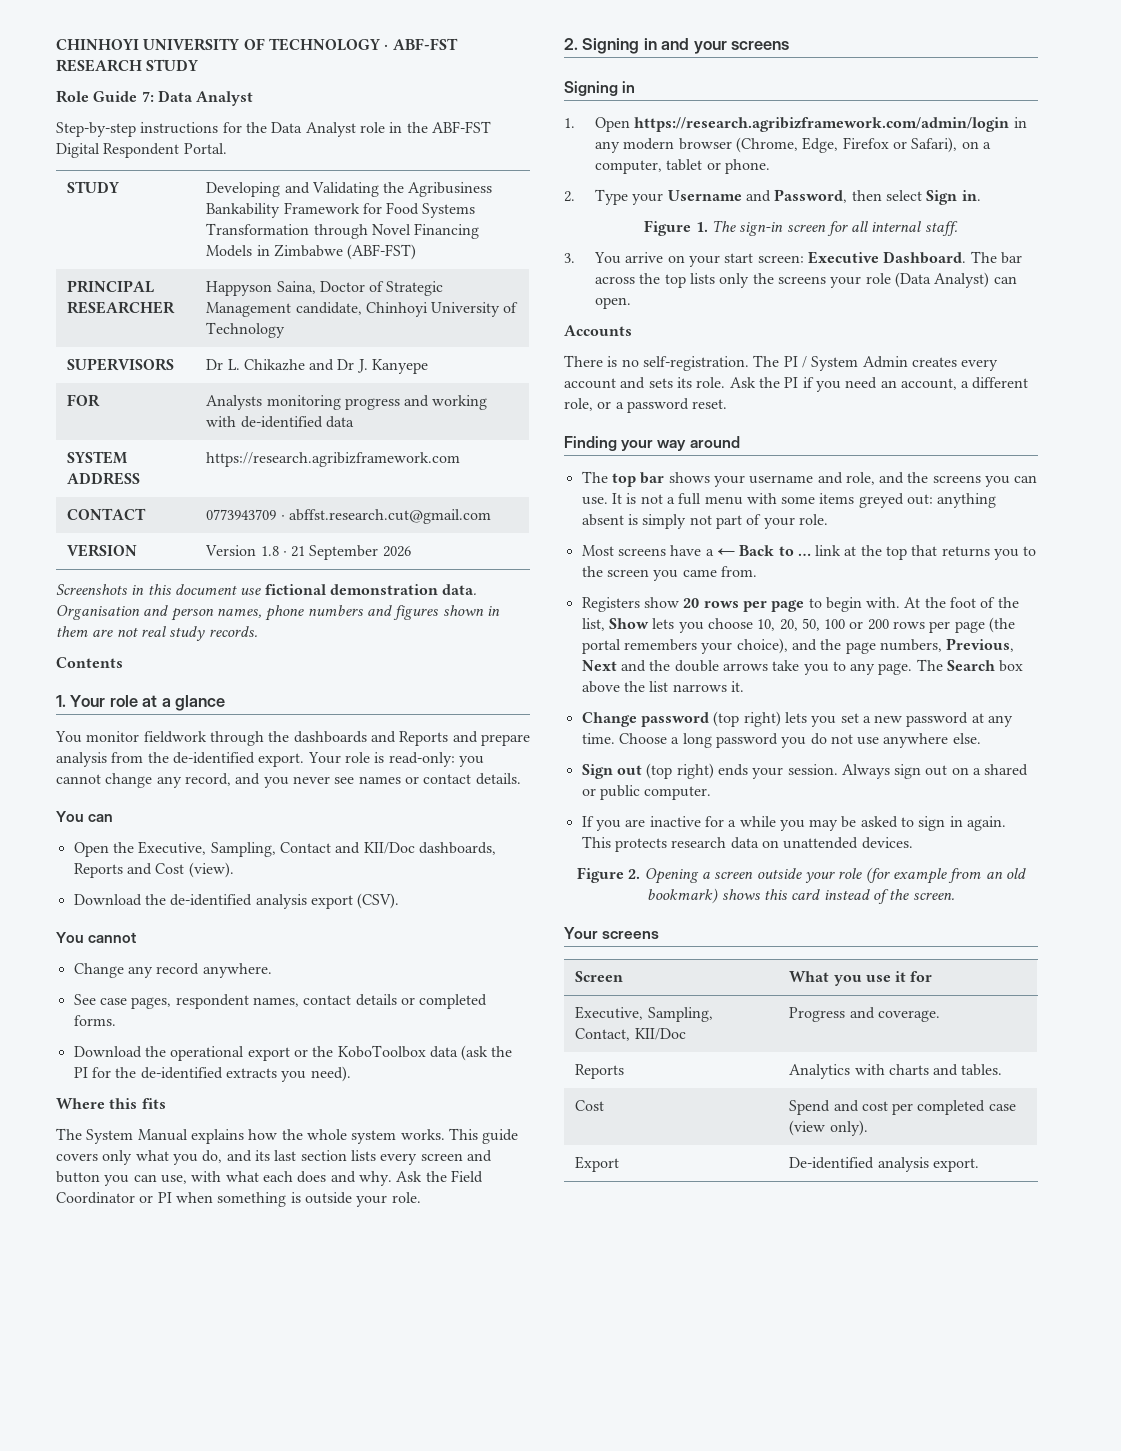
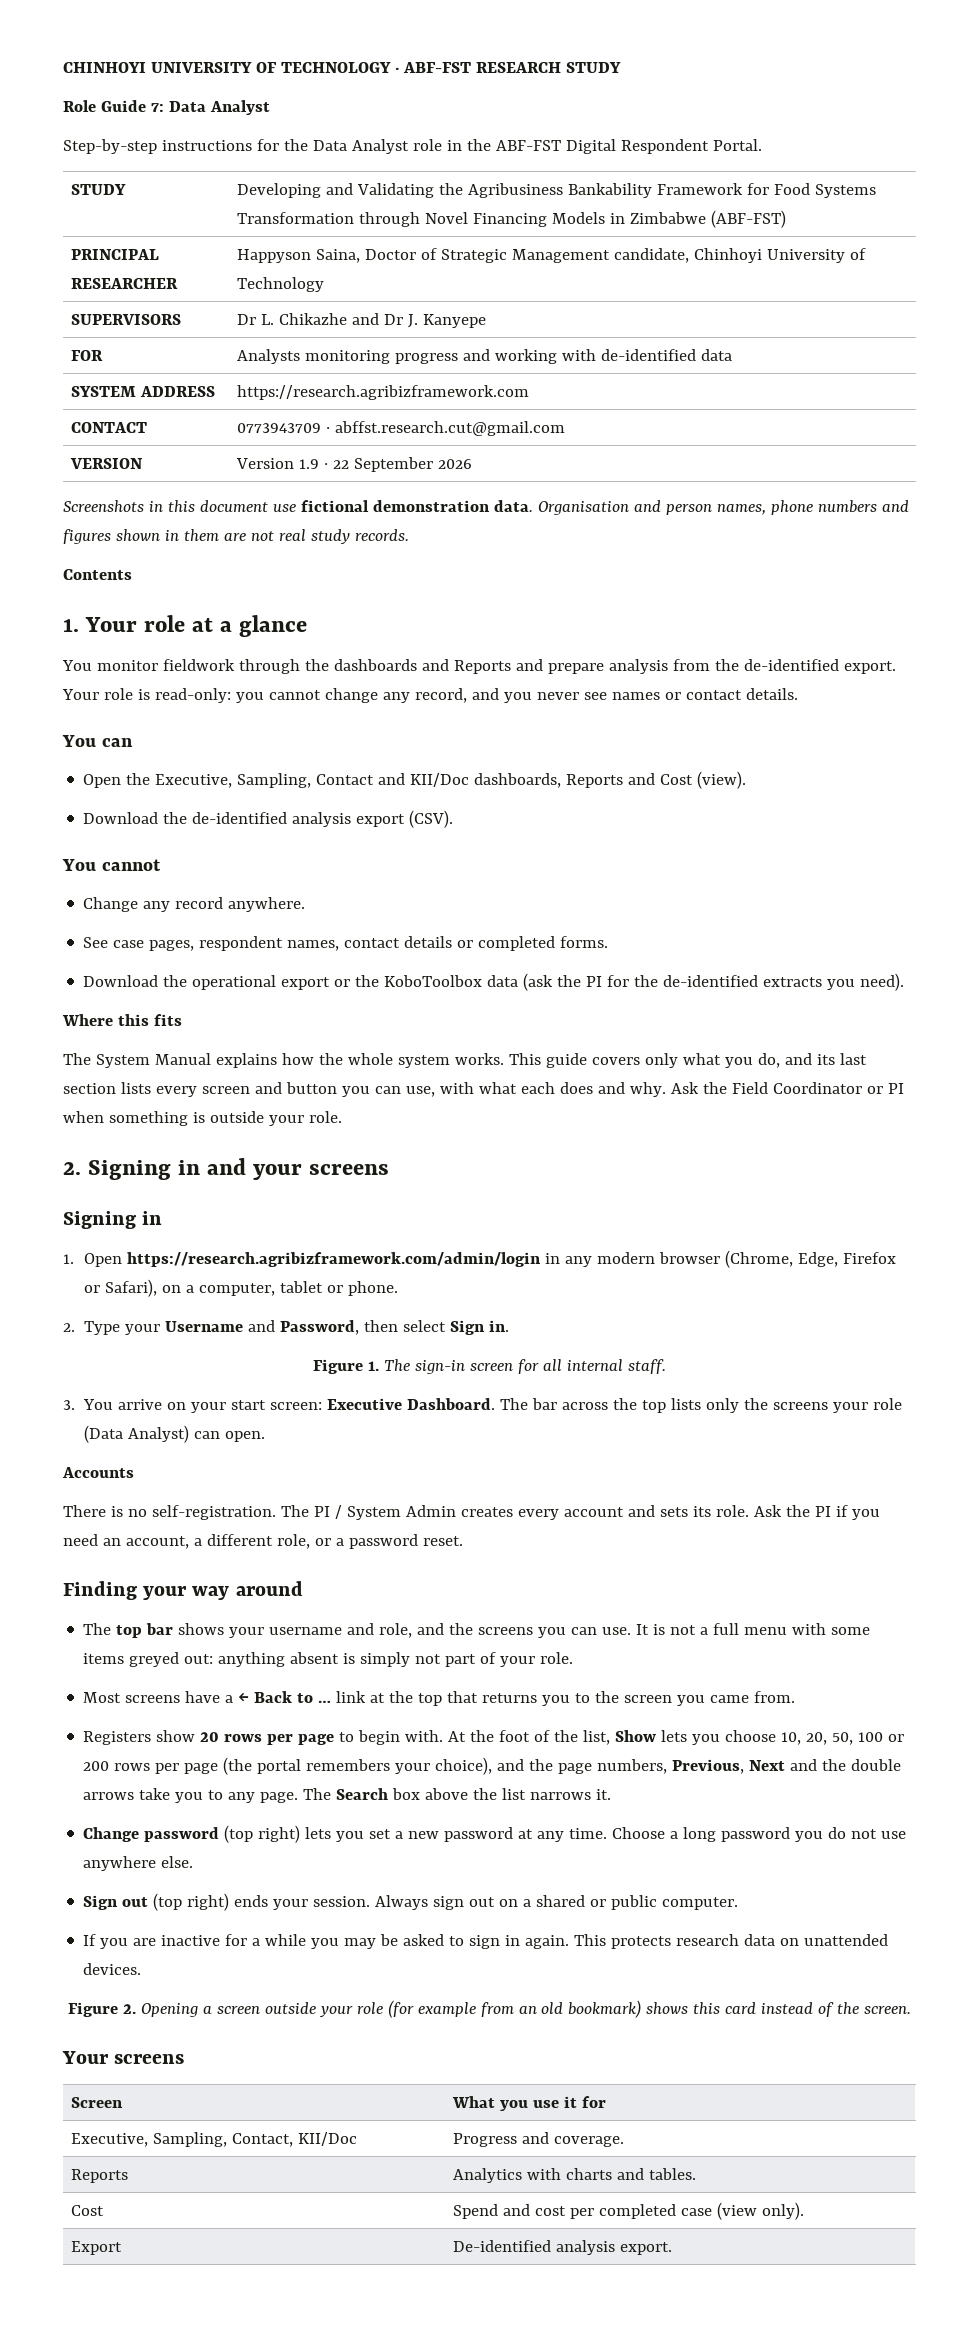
- VERSION | Version 1.8 · 21 September 2026
+ VERSION | Version 1.9 · 22 September 2026

